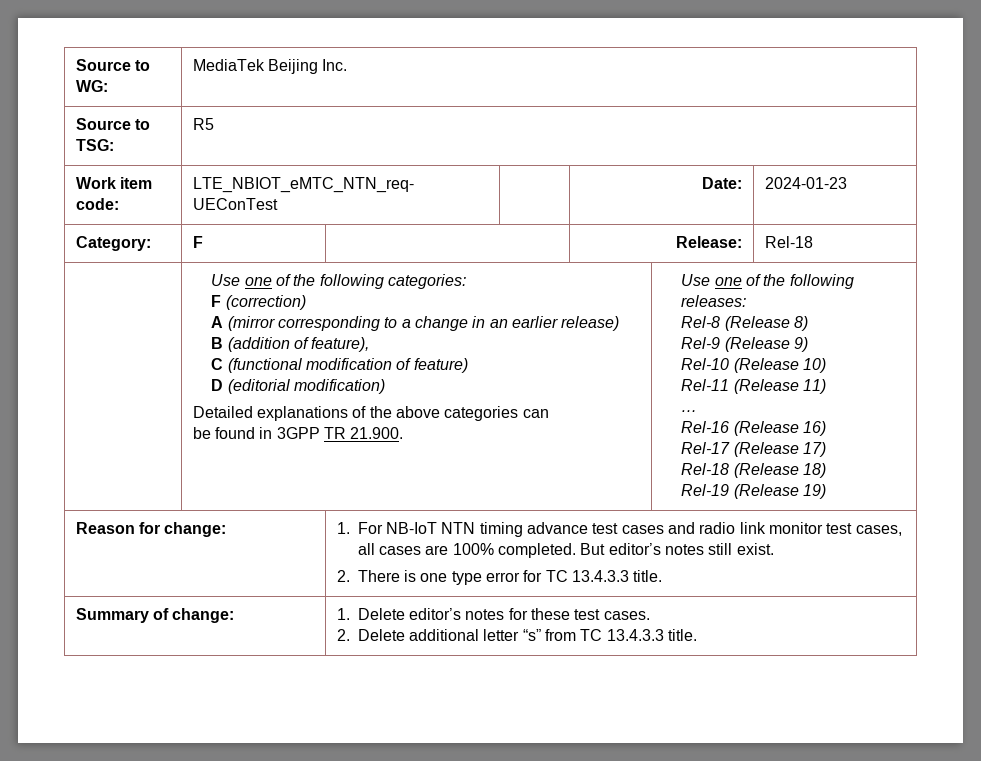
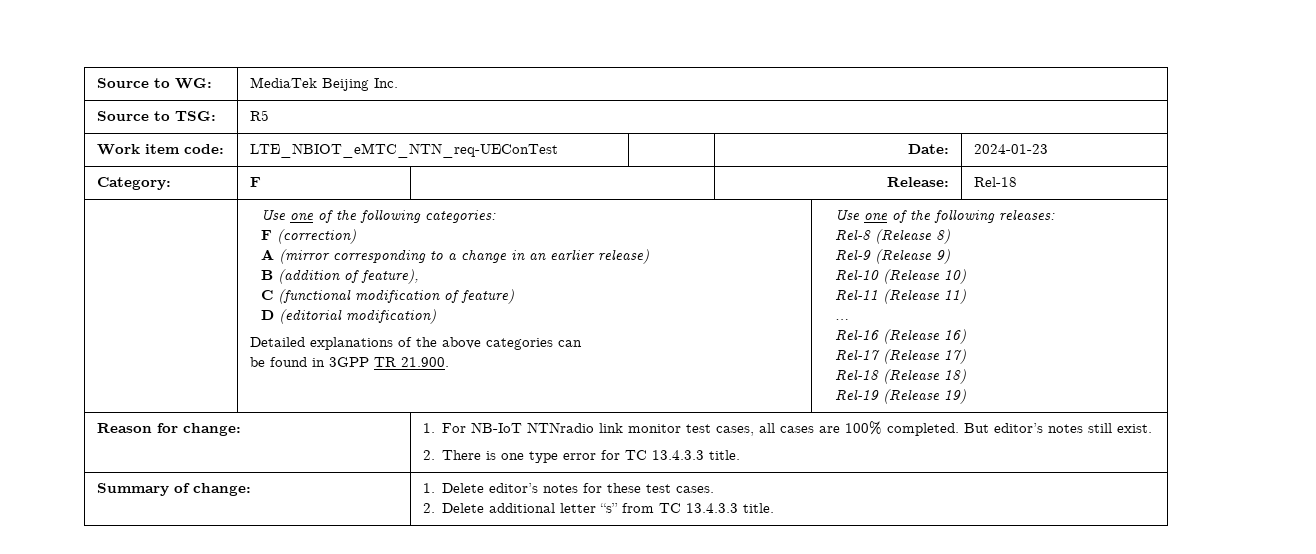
- Reason for change: | 1. For NB-IoT NTN timing advance test cases and radio link monitor test cases, all cases are 100% completed. But editor’s notes still exist.
+ Reason for change: | 1. For NB-IoT NTNradio link monitor test cases, all cases are 100% completed. But editor’s notes still exist.

